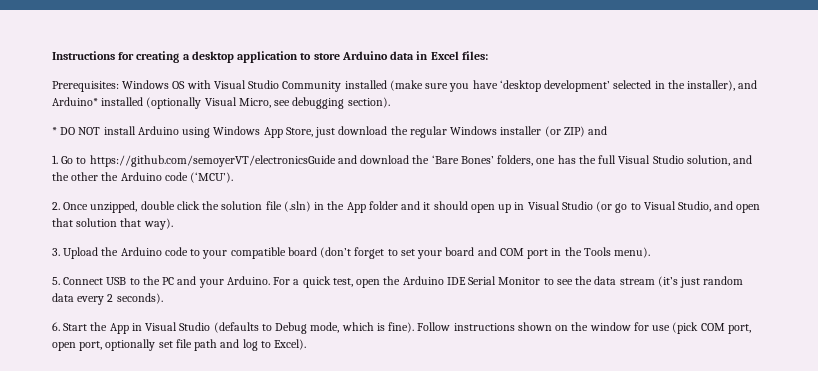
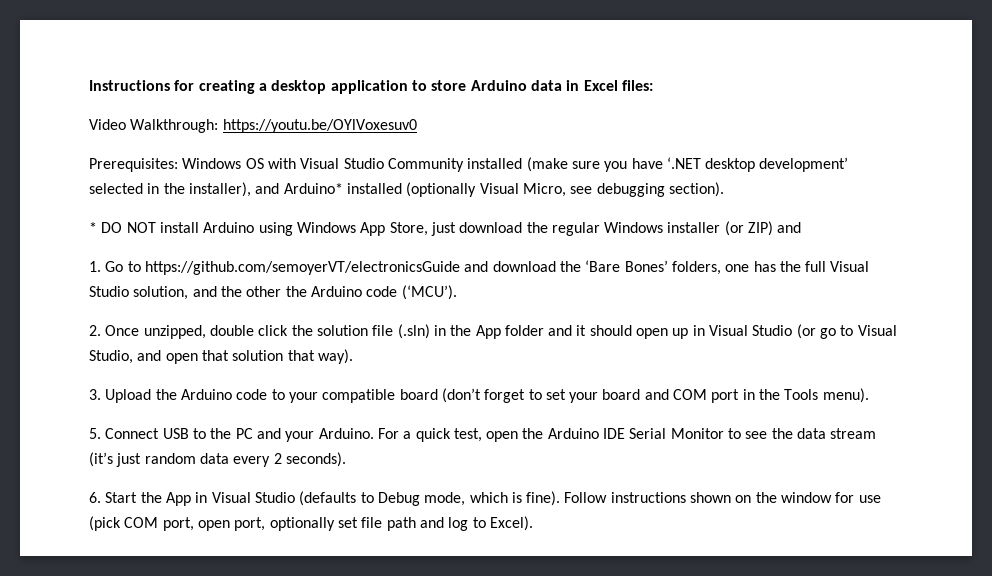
+ Video Walkthrough: https://youtu.be/OYlVoxesuv0
- Prerequisites: Windows OS with Visual Studio Community installed (make sure you have ‘desktop development’ selected in the installer), and Arduino* installed (optionally Visual Micro, see debugging section).
+ Prerequisites: Windows OS with Visual Studio Community installed (make sure you have ‘.NET desktop development’ selected in the installer), and Arduino* installed (optionally Visual Micro, see debugging section).

